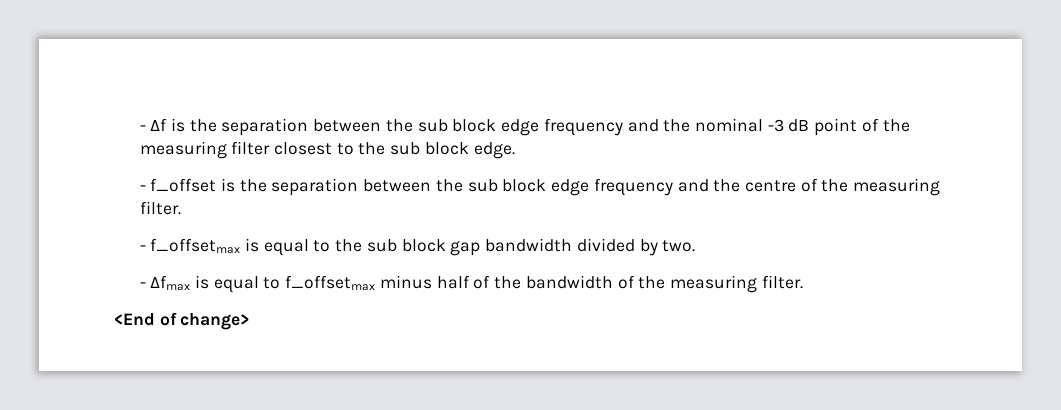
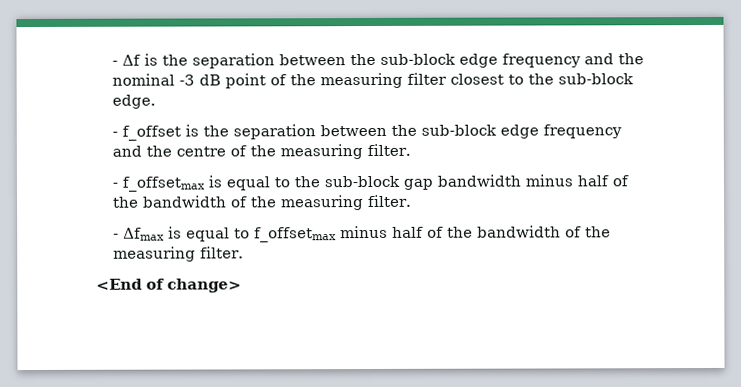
- - Δf is the separation between the sub block edge frequency and the nominal -3 dB point of the measuring filter closest to the sub block edge.
+ - Δf is the separation between the sub-block edge frequency and the nominal -3 dB point of the measuring filter closest to the sub-block edge.
- - f_offset is the separation between the sub block edge frequency and the centre of the measuring filter.
+ - f_offset is the separation between the sub-block edge frequency and the centre of the measuring filter.
- - f_offsetmax is equal to the sub block gap bandwidth divided by two.
+ - f_offsetmax is equal to the sub-block gap bandwidth minus half of the bandwidth of the measuring filter.

